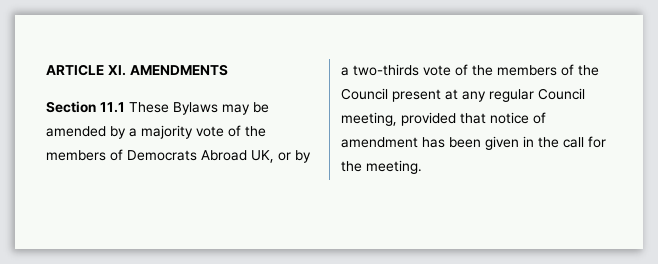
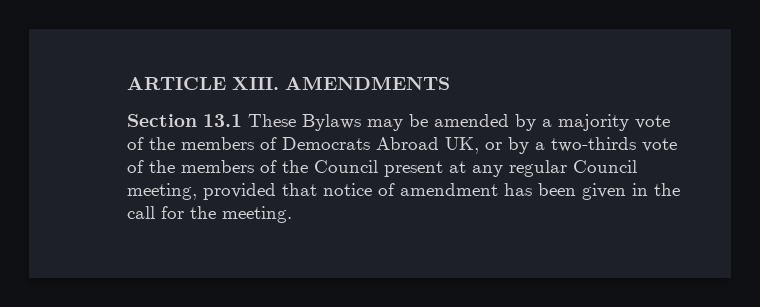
- ARTICLE XI. AMENDMENTS
+ ARTICLE XIII. AMENDMENTS
- Section 11.1 These Bylaws may be amended by a majority vote of the members of Democrats Abroad UK, or by a two-thirds vote of the members of the Council present at any regular Council meeting, provided that notice of amendment has been given in the call for the meeting.
+ Section 13.1 These Bylaws may be amended by a majority vote of the members of Democrats Abroad UK, or by a two-thirds vote of the members of the Council present at any regular Council meeting, provided that notice of amendment has been given in the call for the meeting.

